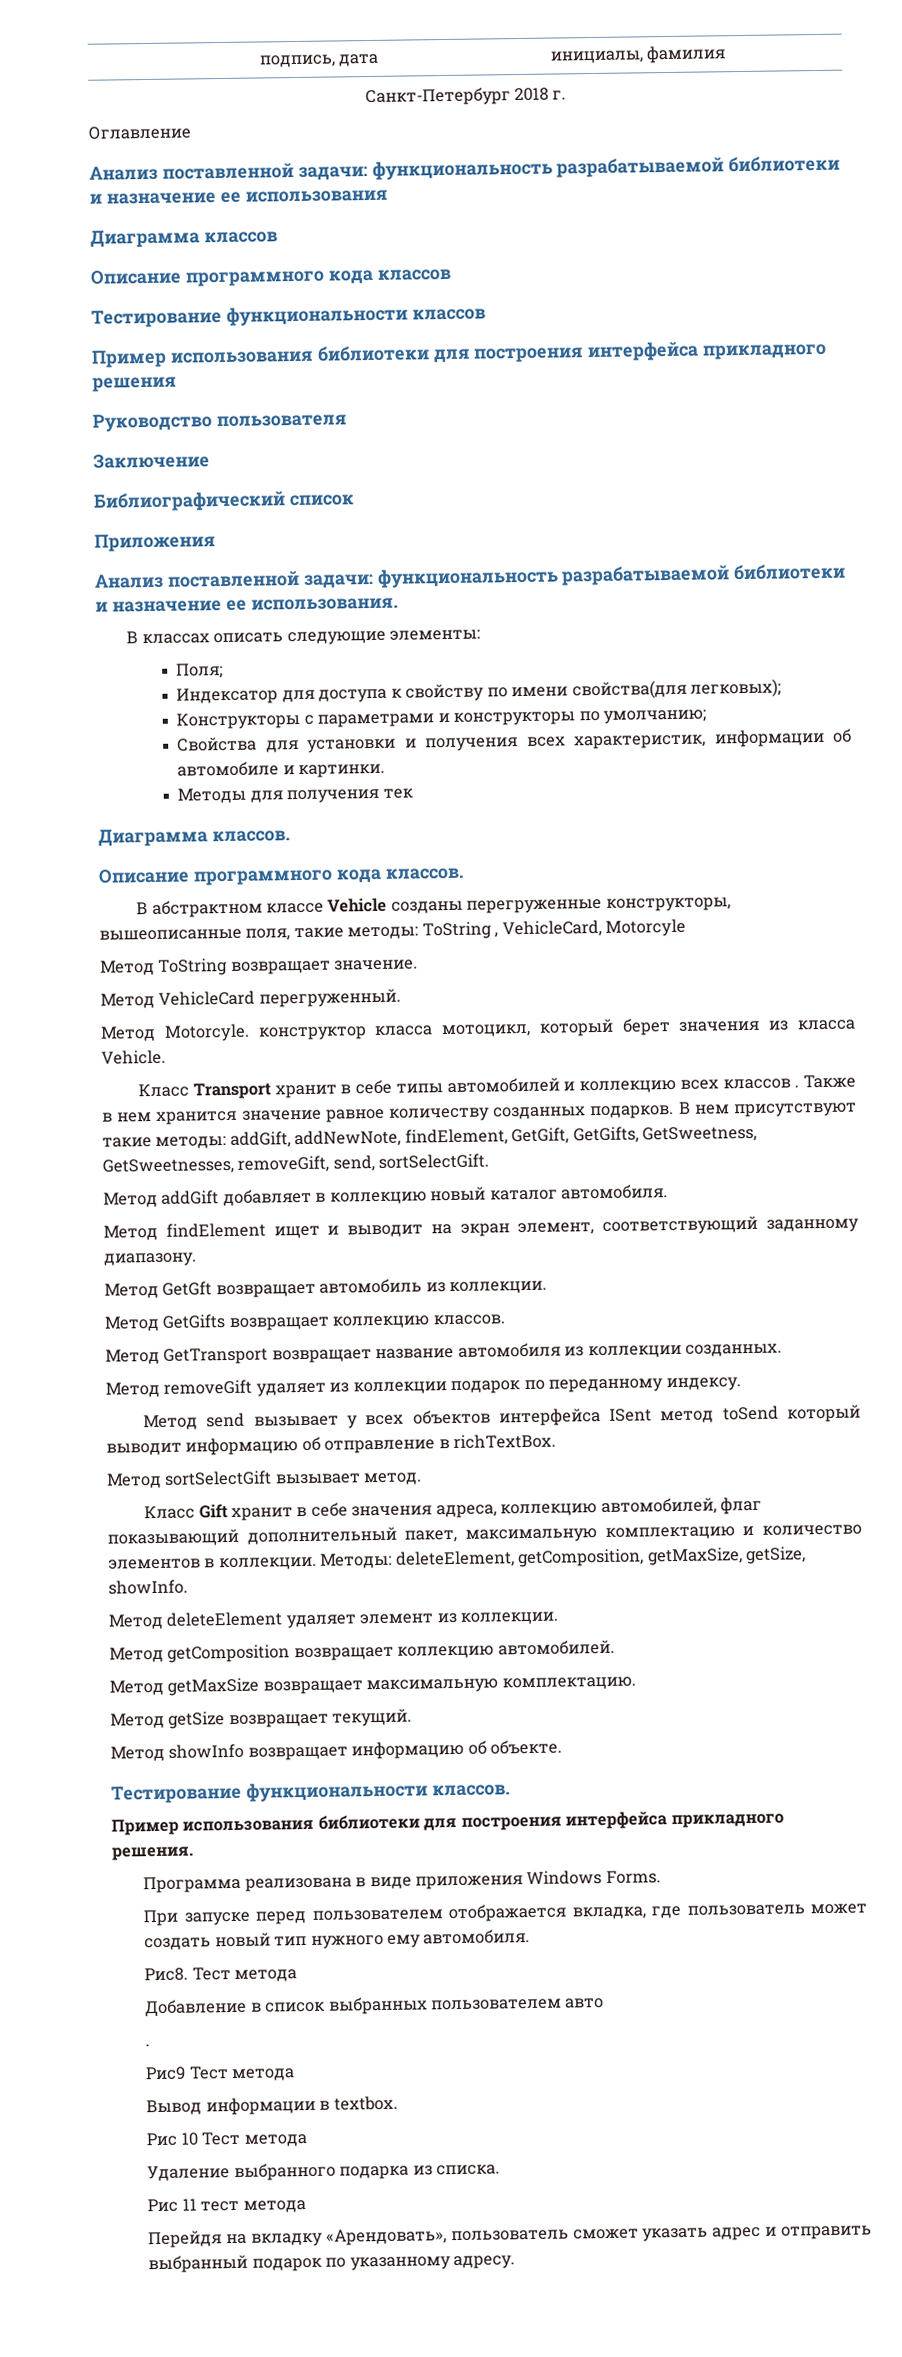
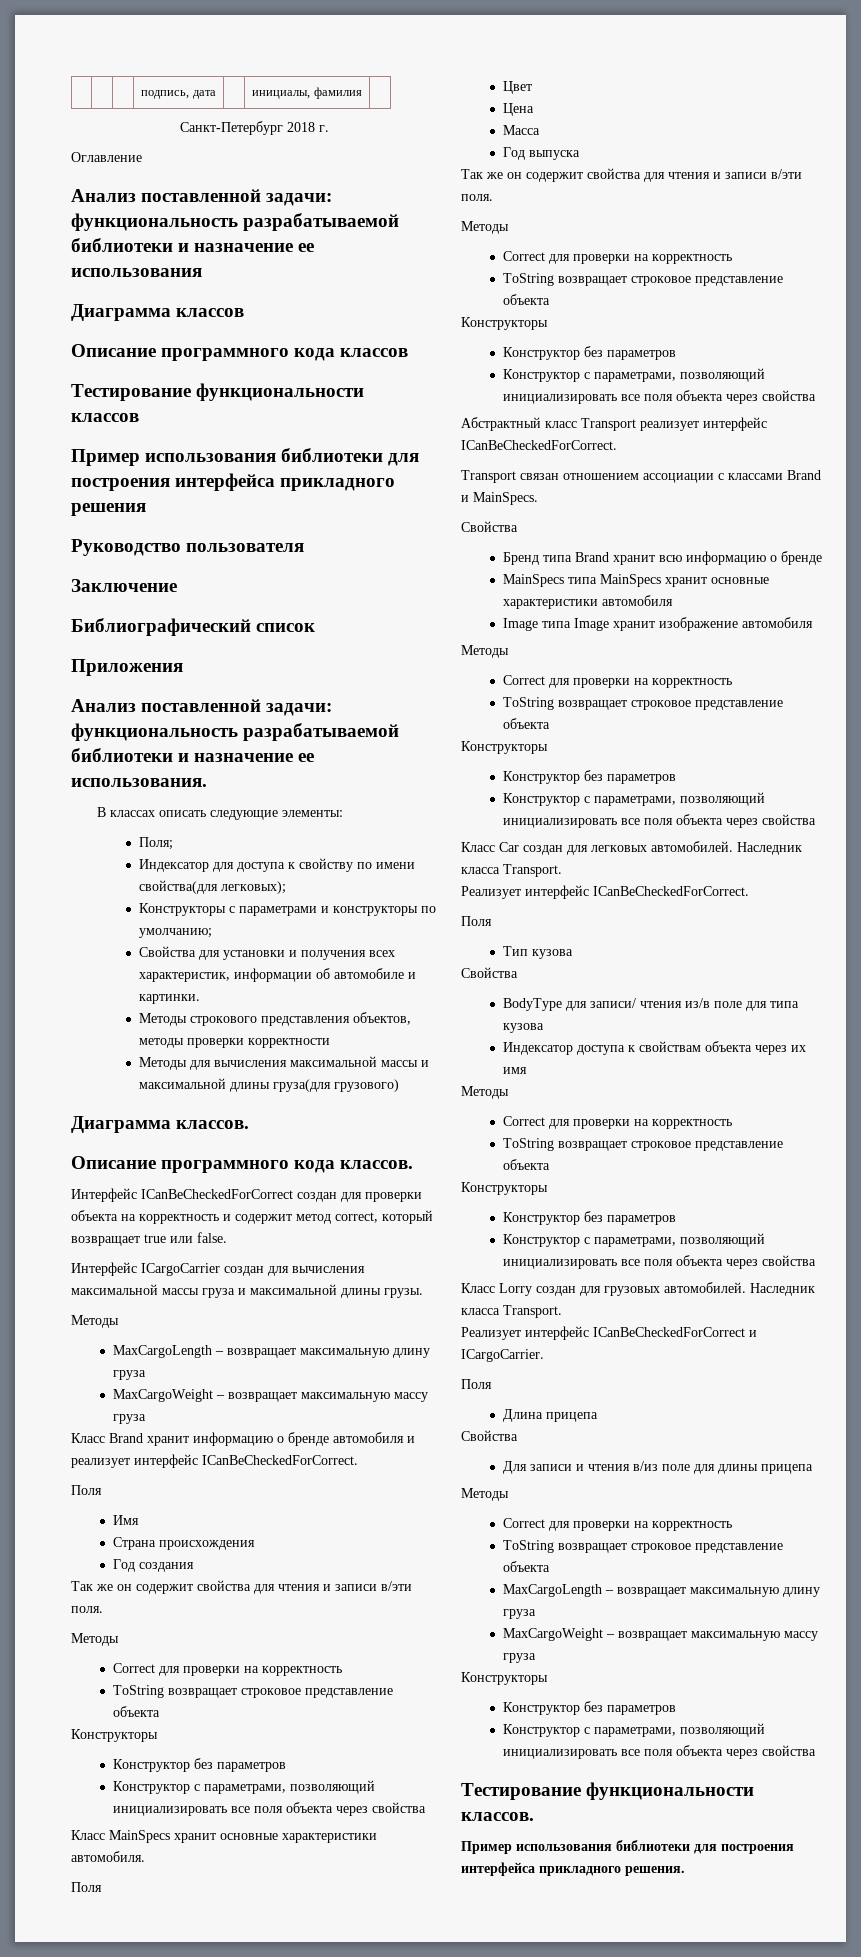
- Методы для получения тек
+ Методы строкового представления объектов, методы проверки корректности
+ Методы для вычисления максимальной массы и максимальной длины груза(для грузового)
- В абстрактном классе Vehicle созданы перегруженные конструкторы, вышеописанные поля, такие методы: ToString , VehicleCard, Motorcyle
- Метод ToString возвращает значение.
- Метод VehicleCard перегруженный.
- Метод Motorcyle. конструктор класса мотоцикл, который берет значения из класса Vehicle.
- Класс Transport хранит в себе типы автомобилей и коллекцию всех классов . Также в нем хранится значение равное количеству созданных подарков. В нем присутствуют такие методы: addGift, addNewNote, findElement, GetGift, GetGifts, GetSweetness, GetSweetnesses, removeGift, send, sortSelectGift.
- Метод addGift добавляет в коллекцию новый каталог автомобиля.
- Метод findElement ищет и выводит на экран элемент, соответствующий заданному диапазону.
- Метод GetGft возвращает автомобиль из коллекции.
- Метод GetGifts возвращает коллекцию классов.
- Метод GetTransport возвращает название автомобиля из коллекции созданных.
- Метод removeGift удаляет из коллекции подарок по переданному индексу.
- Метод send вызывает у всех объектов интерфейса ISent метод toSend который выводит информацию об отправление в richTextBox.
- Метод sortSelectGift вызывает метод.
- Класс Gift хранит в себе значения адреса, коллекцию автомобилей, флаг показывающий дополнительный пакет, максимальную комплектацию и количество элементов в коллекции. Методы: deleteElement, getComposition, getMaxSize, getSize, showInfo.
- Метод deleteElement удаляет элемент из коллекции.
- Метод getComposition возвращает коллекцию автомобилей.
- Метод getMaxSize возвращает максимальную комплектацию.
- Метод getSize возвращает текущий.
- Метод showInfo возвращает информацию об объекте.
+ Интерфейс ICanBeCheckedForCorrect создан для проверки объекта на корректность и содержит метод correct, который возвращает true или false.
+ Интерфейс ICargoCarrier создан для вычисления максимальной массы груза и максимальной длины грузы.
+ Методы
+ MaxCargoLength – возвращает максимальную длину груза
+ MaxCargoWeight – возвращает максимальную массу груза
+ Класс Brand хранит информацию о бренде автомобиля и реализует интерфейс ICanBeCheckedForCorrect.
+ Поля
+ Имя
+ Страна происхождения
+ Год создания
+ Так же он содержит свойства для чтения и записи в/эти поля.
+ Методы
+ Correct для проверки на корректность
+ ToString возвращает строковое представление объекта
+ Конструкторы
+ Конструктор без параметров
+ Конструктор с параметрами, позволяющий инициализировать все поля объекта через свойства
+ Класс MainSpecs хранит основные характеристики автомобиля.
+ Поля
+ Цвет
+ Цена
+ Масса
+ Год выпуска
+ Так же он содержит свойства для чтения и записи в/эти поля.
+ Методы
+ Correct для проверки на корректность
+ ToString возвращает строковое представление объекта
+ Конструкторы
+ Конструктор без параметров
+ Конструктор с параметрами, позволяющий инициализировать все поля объекта через свойства
+ Абстрактный класс Transport реализует интерфейс ICanBeCheckedForCorrect.
+ Transport связан отношением ассоциации с классами Brand и MainSpecs.
+ Свойства
+ Бренд типа Brand хранит всю информацию о бренде
+ MainSpecs типа MainSpecs хранит основные характеристики автомобиля
+ Image типа Image хранит изображение автомобиля
+ Методы
+ Correct для проверки на корректность
+ ToString возвращает строковое представление объекта
+ Конструкторы
+ Конструктор без параметров
+ Конструктор с параметрами, позволяющий инициализировать все поля объекта через свойства
+ Класс Car создан для легковых автомобилей. Наследник класса Transport.
+ Pеализует интерфейс ICanBeCheckedForCorrect.
+ Поля
+ Тип кузова
+ Свойства
+ BodyType для записи/ чтения из/в поле для типа кузова
+ Индексатор доступа к свойствам объекта через их имя
+ Методы
+ Correct для проверки на корректность
+ ToString возвращает строковое представление объекта
+ Конструкторы
+ Конструктор без параметров
+ Конструктор с параметрами, позволяющий инициализировать все поля объекта через свойства
+ Класс Lorry создан для грузовых автомобилей. Наследник класса Transport.
+ Pеализует интерфейс ICanBeCheckedForCorrect и ICargoCarrier.
+ Поля
+ Длина прицепа
+ Свойства
+ Для записи и чтения в/из поле для длины прицепа
+ Методы
+ Correct для проверки на корректность
+ ToString возвращает строковое представление объекта
+ MaxCargoLength – возвращает максимальную длину груза
+ MaxCargoWeight – возвращает максимальную массу груза
+ Конструкторы
+ Конструктор без параметров
+ Конструктор с параметрами, позволяющий инициализировать все поля объекта через свойства
- Программа реализована в виде приложения Windows Forms.
- При запуске перед пользователем отображается вкладка, где пользователь может создать новый тип нужного ему автомобиля.
- Рис8. Тест метода
- Добавление в список выбранных пользователем авто
- .
- Рис9 Тест метода
- Вывод информации в textbox.
- Рис 10 Тест метода
- Удаление выбранного подарка из списка.
- Рис 11 тест метода
- Перейдя на вкладку «Арендовать», пользователь сможет указать адрес и отправить выбранный подарок по указанному адресу.

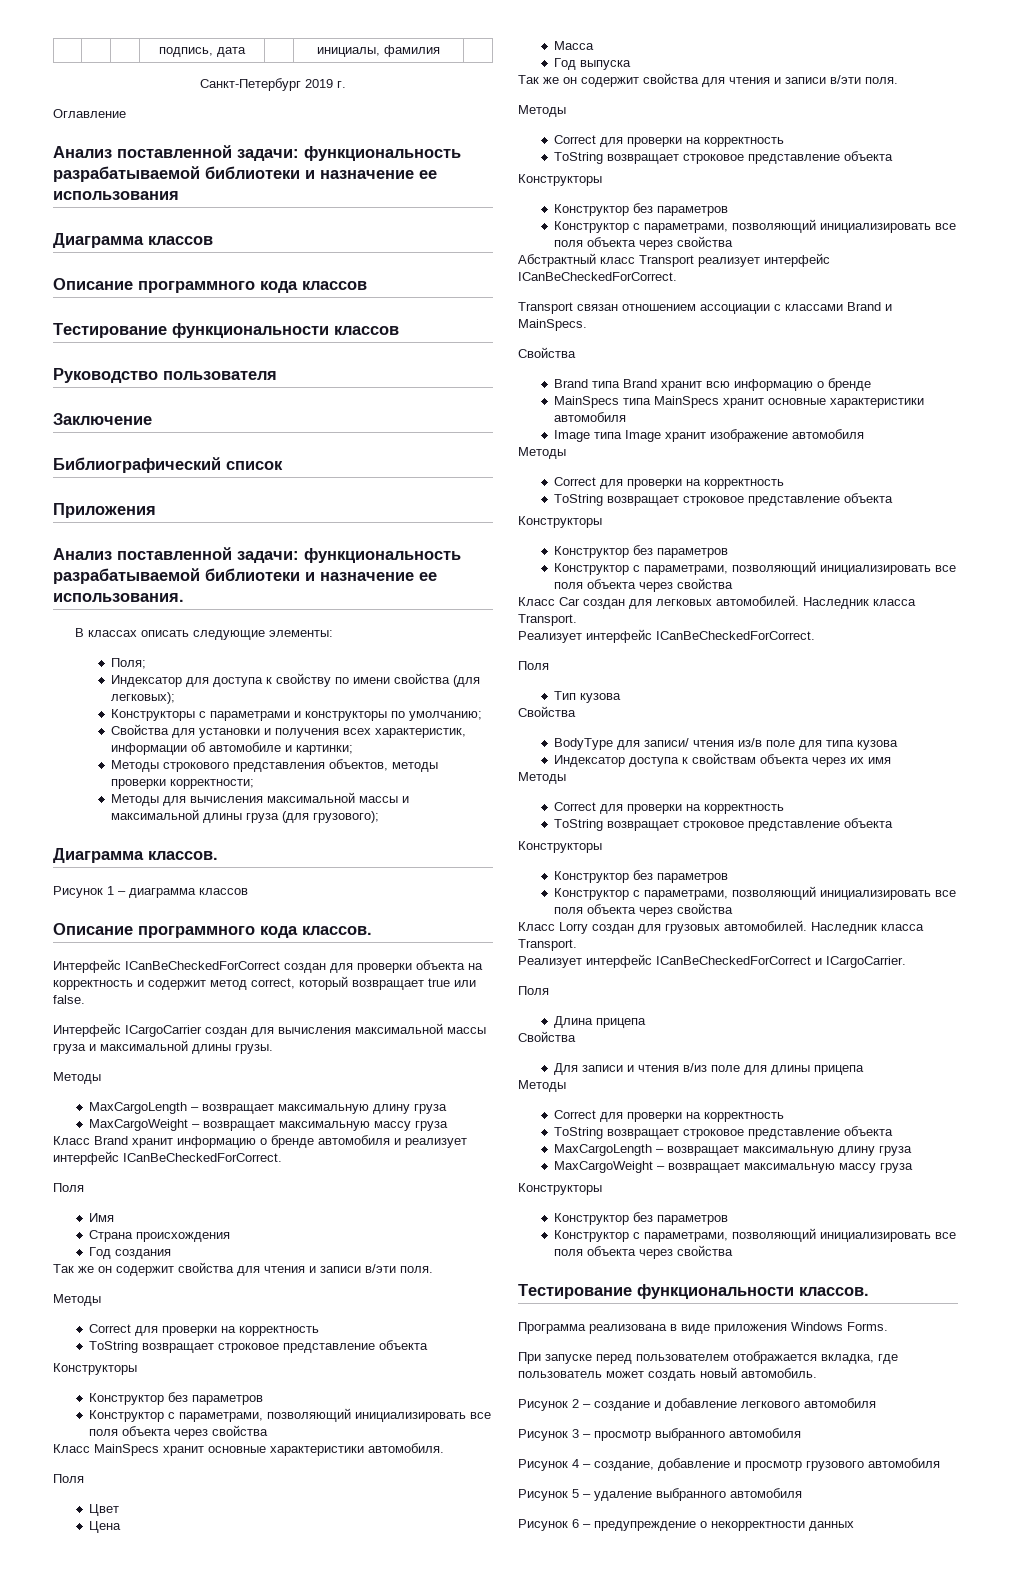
- Санкт-Петербург 2018 г.
+ Санкт-Петербург 2019 г.
- Пример использования библиотеки для построения интерфейса прикладного решения
- Индексатор для доступа к свойству по имени свойства(для легковых);
+ Индексатор для доступа к свойству по имени свойства (для легковых);
- Свойства для установки и получения всех характеристик, информации об автомобиле и картинки.
+ Свойства для установки и получения всех характеристик, информации об автомобиле и картинки;
- Методы строкового представления объектов, методы проверки корректности
+ Методы строкового представления объектов, методы проверки корректности;
- Методы для вычисления максимальной массы и максимальной длины груза(для грузового)
+ Методы для вычисления максимальной массы и максимальной длины груза (для грузового);
+ Рисунок 1 – диаграмма классов
- Бренд типа Brand хранит всю информацию о бренде
+ Brand типа Brand хранит всю информацию о бренде
- Пример использования библиотеки для построения интерфейса прикладного решения.
+ Программа реализована в виде приложения Windows Forms.
+ При запуске перед пользователем отображается вкладка, где пользователь может создать новый автомобиль.
+ Рисунок 2 – создание и добавление легкового автомобиля
+ Рисунок 3 – просмотр выбранного автомобиля
+ Рисунок 4 – создание, добавление и просмотр грузового автомобиля
+ Рисунок 5 – удаление выбранного автомобиля
+ Рисунок 6 – предупреждение о некорректности данных

